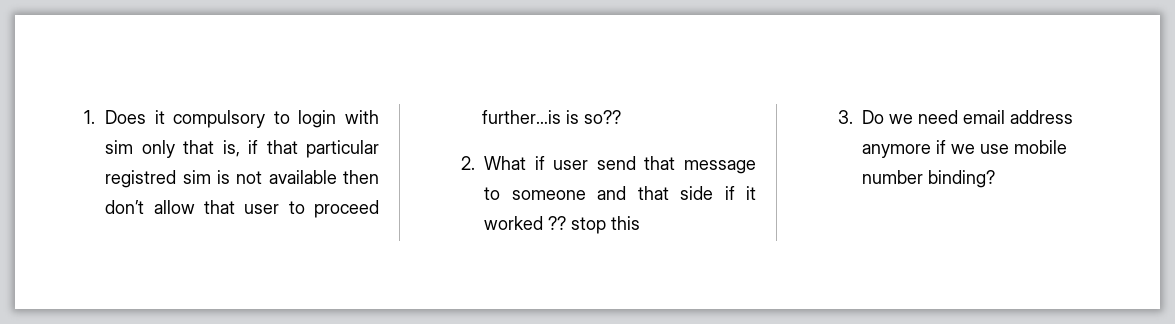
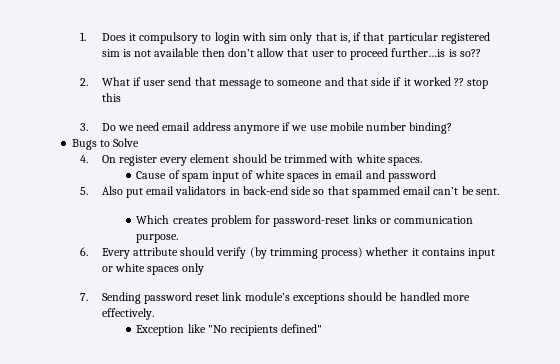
- 1. Does it compulsory to login with sim only that is, if that particular registred sim is not available then don’t allow that user to proceed further…is is so??
+ 1. Does it compulsory to login with sim only that is, if that particular registered sim is not available then don’t allow that user to proceed further…is is so??
+ Bugs to Solve
+ 4. On register every element should be trimmed with white spaces.
+ Cause of spam input of white spaces in email and password
+ 5. Also put email validators in back-end side so that spammed email can’t be sent.
+ Which creates problem for password-reset links or communication purpose.
+ 6. Every attribute should verify (by trimming process) whether it contains input or white spaces only
+ 7. Sending password reset link module’s exceptions should be handled more effectively.
+ Exception like "No recipients defined"

